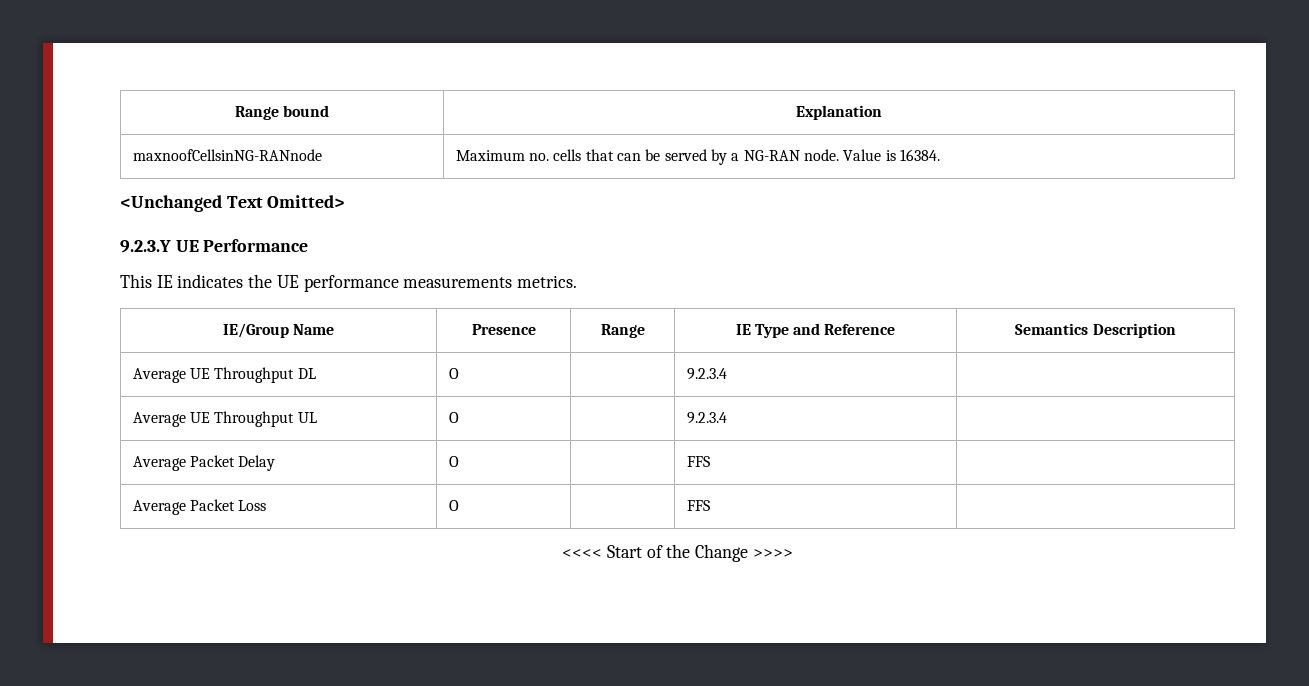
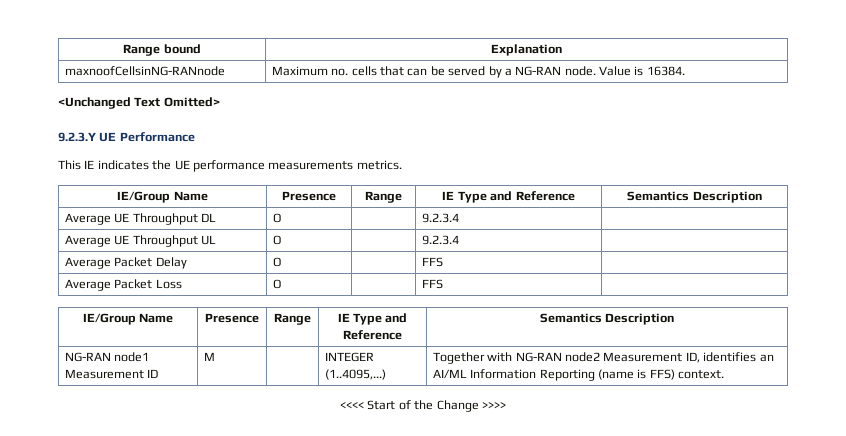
  Average Packet Loss | O | | FFS |
+ IE/Group Name | Presence | Range | IE Type and Reference | Semantics Description
+ NG-RAN node1 Measurement ID | M | | INTEGER (1..4095,...) | Together with NG-RAN node2 Measurement ID, identifies an AI/ML Information Reporting (name is FFS) context.

